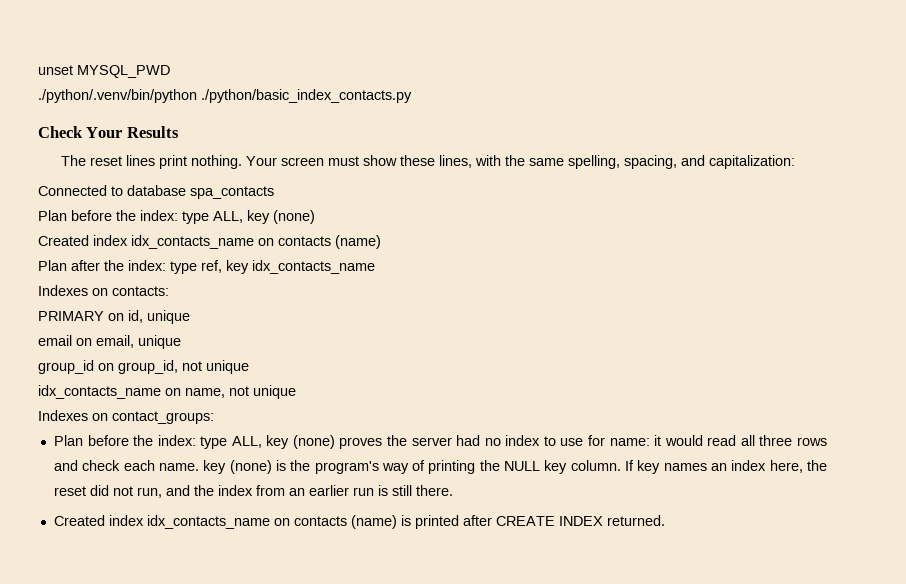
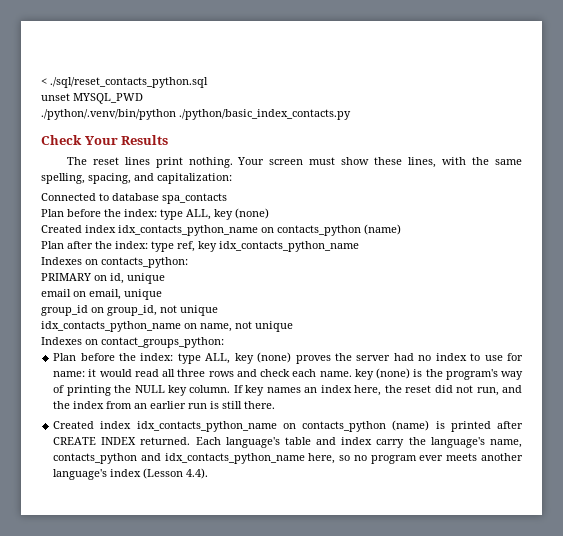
+ < ./sql/reset_contacts_python.sql
  Connected to database spa_contacts
  Plan before the index: type ALL, key (none)
- Created index idx_contacts_name on contacts (name)
+ Created index idx_contacts_python_name on contacts_python (name)
- Plan after the index: type ref, key idx_contacts_name
- Indexes on contacts:
+ Plan after the index: type ref, key idx_contacts_python_name
+ Indexes on contacts_python:
- idx_contacts_name on name, not unique
+ idx_contacts_python_name on name, not unique
- Indexes on contact_groups:
+ Indexes on contact_groups_python:
- Created index idx_contacts_name on contacts (name) is printed after CREATE INDEX returned.
+ Created index idx_contacts_python_name on contacts_python (name) is printed after CREATE INDEX returned.
+ Each language's table and index carry the language's name, contacts_python and idx_contacts_python_name here, so no program ever meets another language's index (Lesson 4.4).

